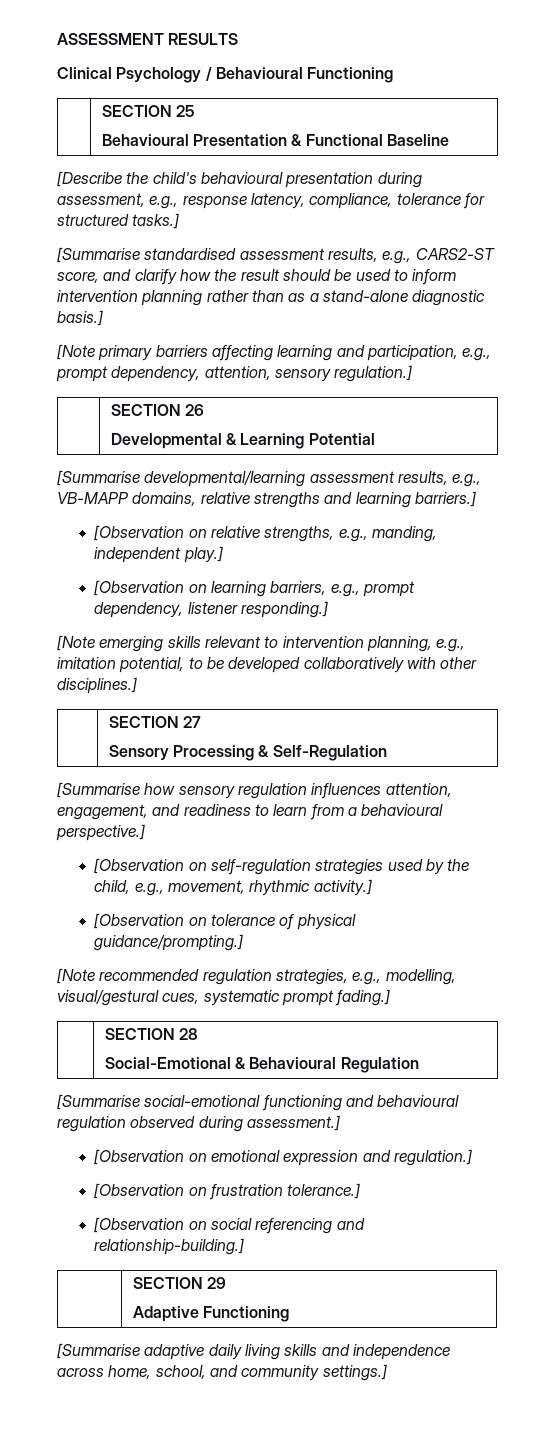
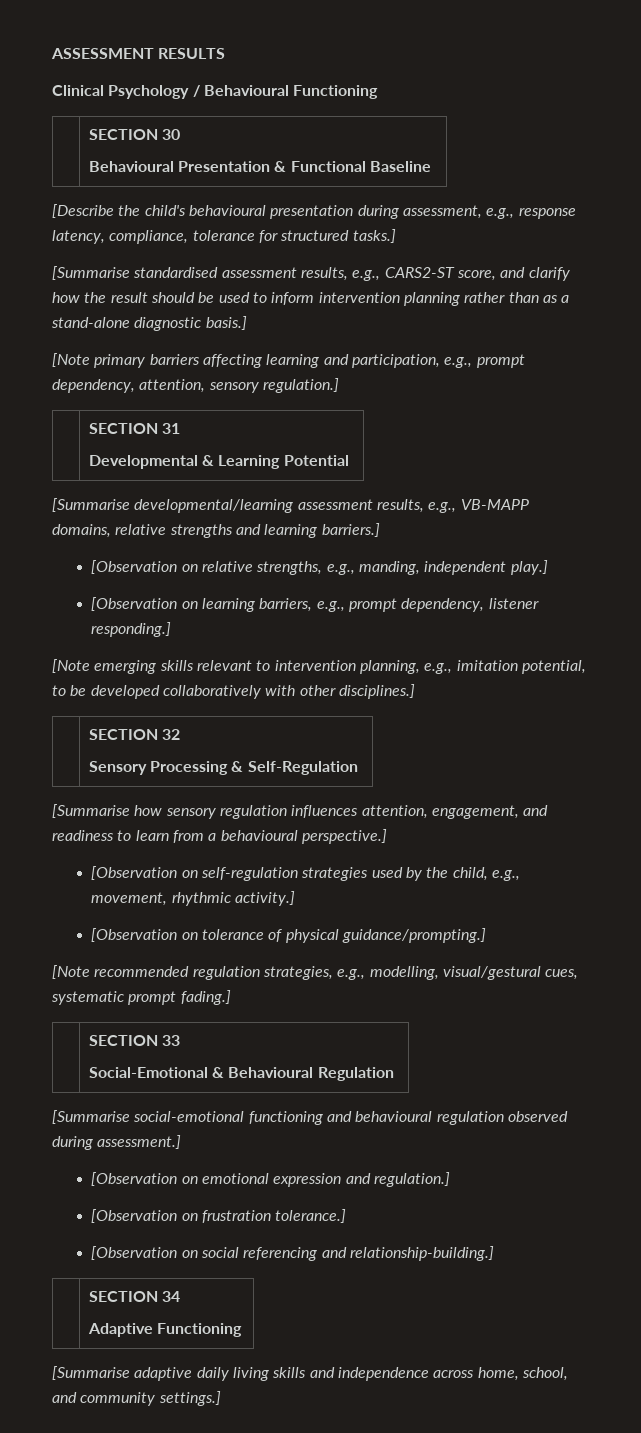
- | SECTION 25
+ | SECTION 30
- | SECTION 26
+ | SECTION 31
- | SECTION 27
+ | SECTION 32
- | SECTION 28
+ | SECTION 33
- | SECTION 29
+ | SECTION 34

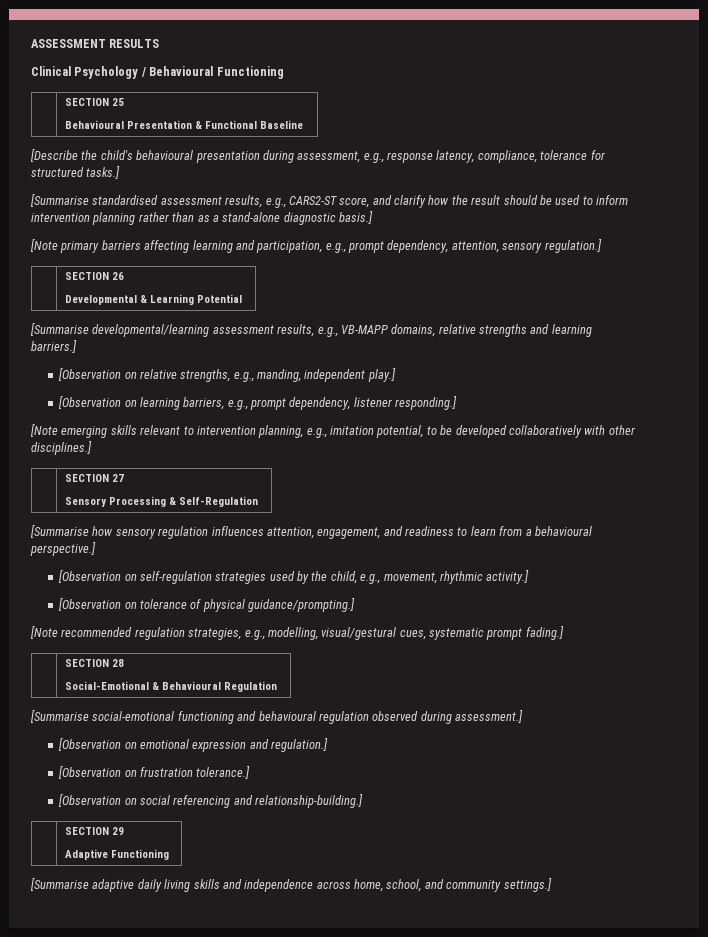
- | SECTION 30
+ | SECTION 25
- | SECTION 31
+ | SECTION 26
- | SECTION 32
+ | SECTION 27
- | SECTION 33
+ | SECTION 28
- | SECTION 34
+ | SECTION 29

